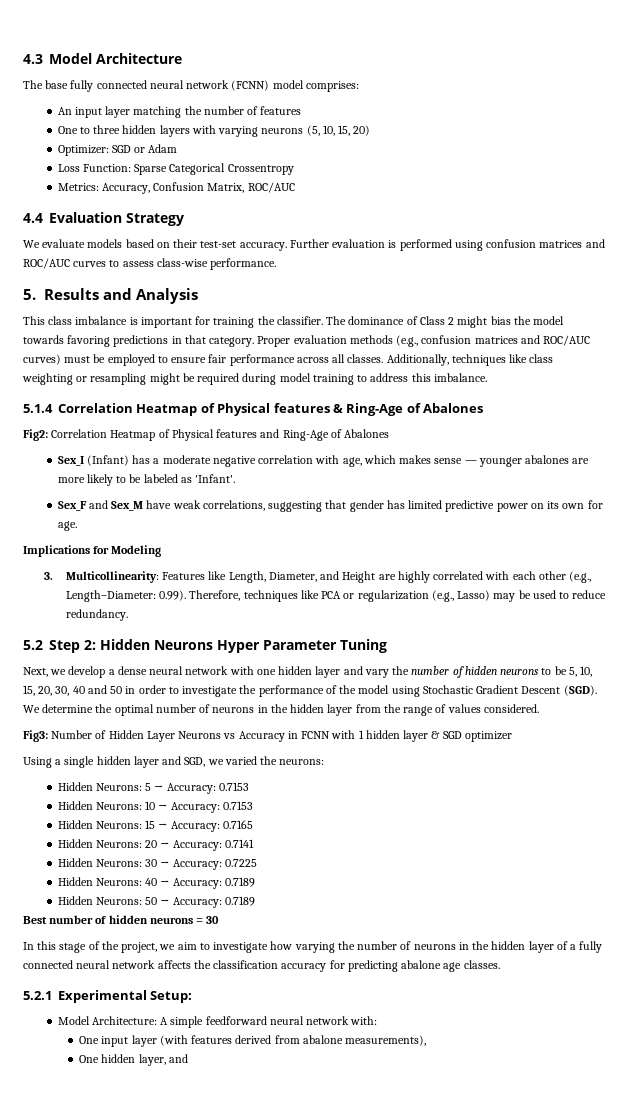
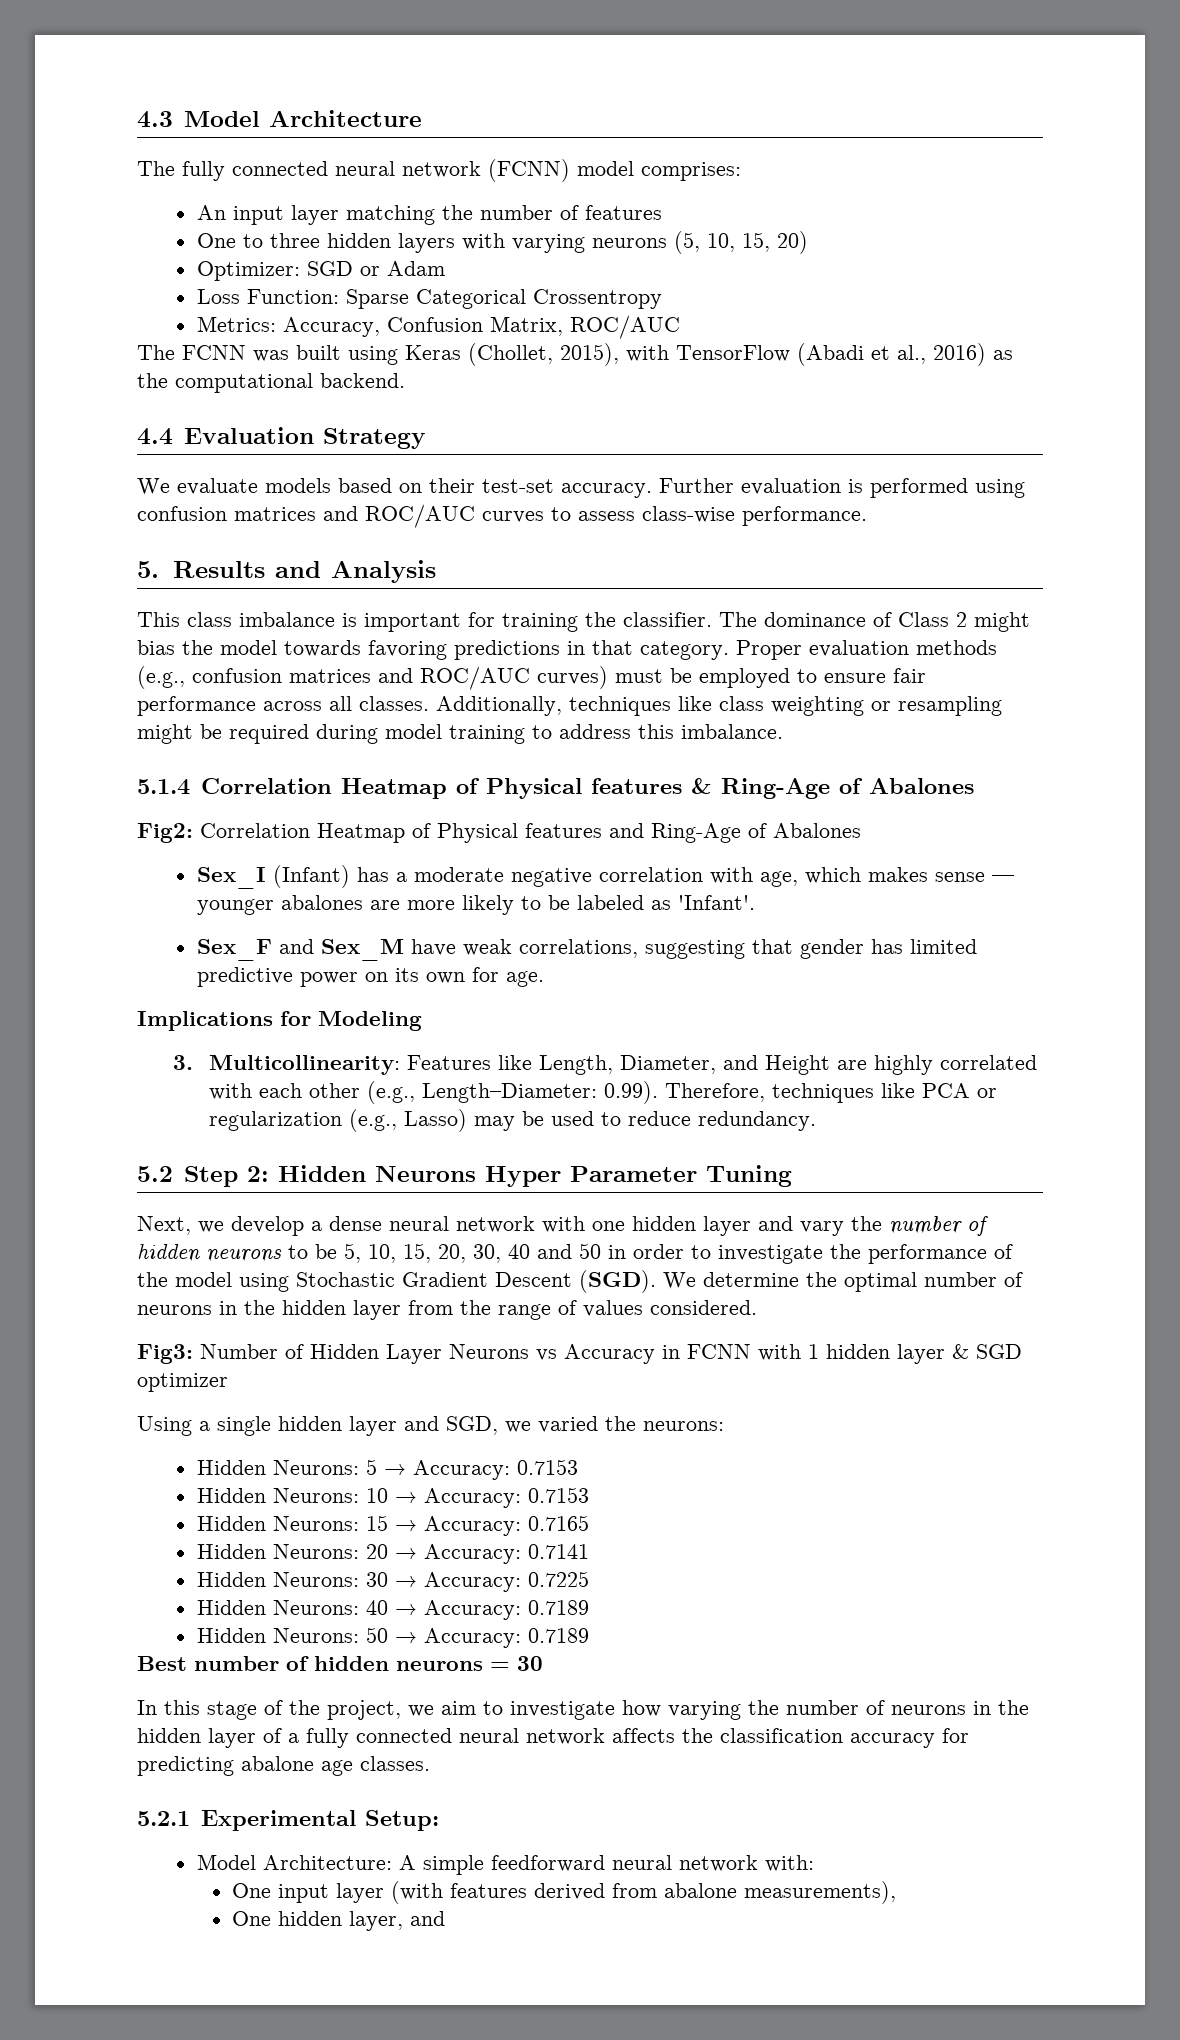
- The base fully connected neural network (FCNN) model comprises:
+ The fully connected neural network (FCNN) model comprises:
+ The FCNN was built using Keras (Chollet, 2015), with TensorFlow (Abadi et al., 2016) as the computational backend.

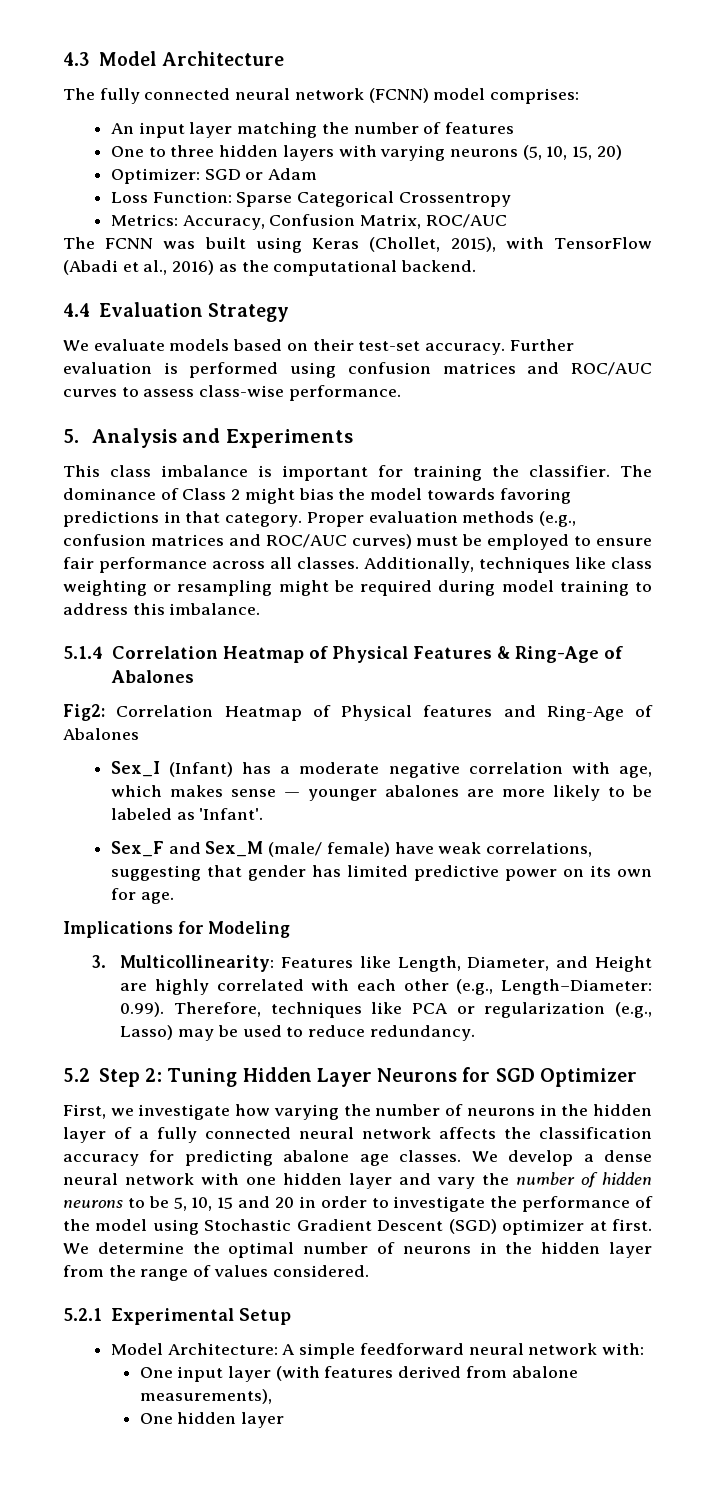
- 5. Results and Analysis
+ 5. Analysis and Experiments
- 5.1.4 Correlation Heatmap of Physical features & Ring-Age of Abalones
+ 5.1.4 Correlation Heatmap of Physical Features & Ring-Age of Abalones
- Sex_F and Sex_M have weak correlations, suggesting that gender has limited predictive power on its own for age.
+ Sex_F and Sex_M (male/ female) have weak correlations, suggesting that gender has limited predictive power on its own for age.
- 5.2 Step 2: Hidden Neurons Hyper Parameter Tuning
- Next, we develop a dense neural network with one hidden layer and vary the number of hidden neurons to be 5, 10, 15, 20, 30, 40 and 50 in order to investigate the performance of the model using Stochastic Gradient Descent (SGD). We determine the optimal number of neurons in the hidden layer from the range of values considered.
- Fig3: Number of Hidden Layer Neurons vs Accuracy in FCNN with 1 hidden layer & SGD optimizer
- Using a single hidden layer and SGD, we varied the neurons:
- Hidden Neurons: 5 → Accuracy: 0.7153
- Hidden Neurons: 10 → Accuracy: 0.7153
- Hidden Neurons: 15 → Accuracy: 0.7165
- Hidden Neurons: 20 → Accuracy: 0.7141
- Hidden Neurons: 30 → Accuracy: 0.7225
- Hidden Neurons: 40 → Accuracy: 0.7189
- Hidden Neurons: 50 → Accuracy: 0.7189
- Best number of hidden neurons = 30
- In this stage of the project, we aim to investigate how varying the number of neurons in the hidden layer of a fully connected neural network affects the classification accuracy for predicting abalone age classes.
+ 5.2 Step 2: Tuning Hidden Layer Neurons for SGD Optimizer
+ First, we investigate how varying the number of neurons in the hidden layer of a fully connected neural network affects the classification accuracy for predicting abalone age classes. We develop a dense neural network with one hidden layer and vary the number of hidden neurons to be 5, 10, 15 and 20 in order to investigate the performance of the model using Stochastic Gradient Descent (SGD) optimizer at first. We determine the optimal number of neurons in the hidden layer from the range of values considered.
- 5.2.1 Experimental Setup:
+ 5.2.1 Experimental Setup
- One hidden layer, and
+ One hidden layer

